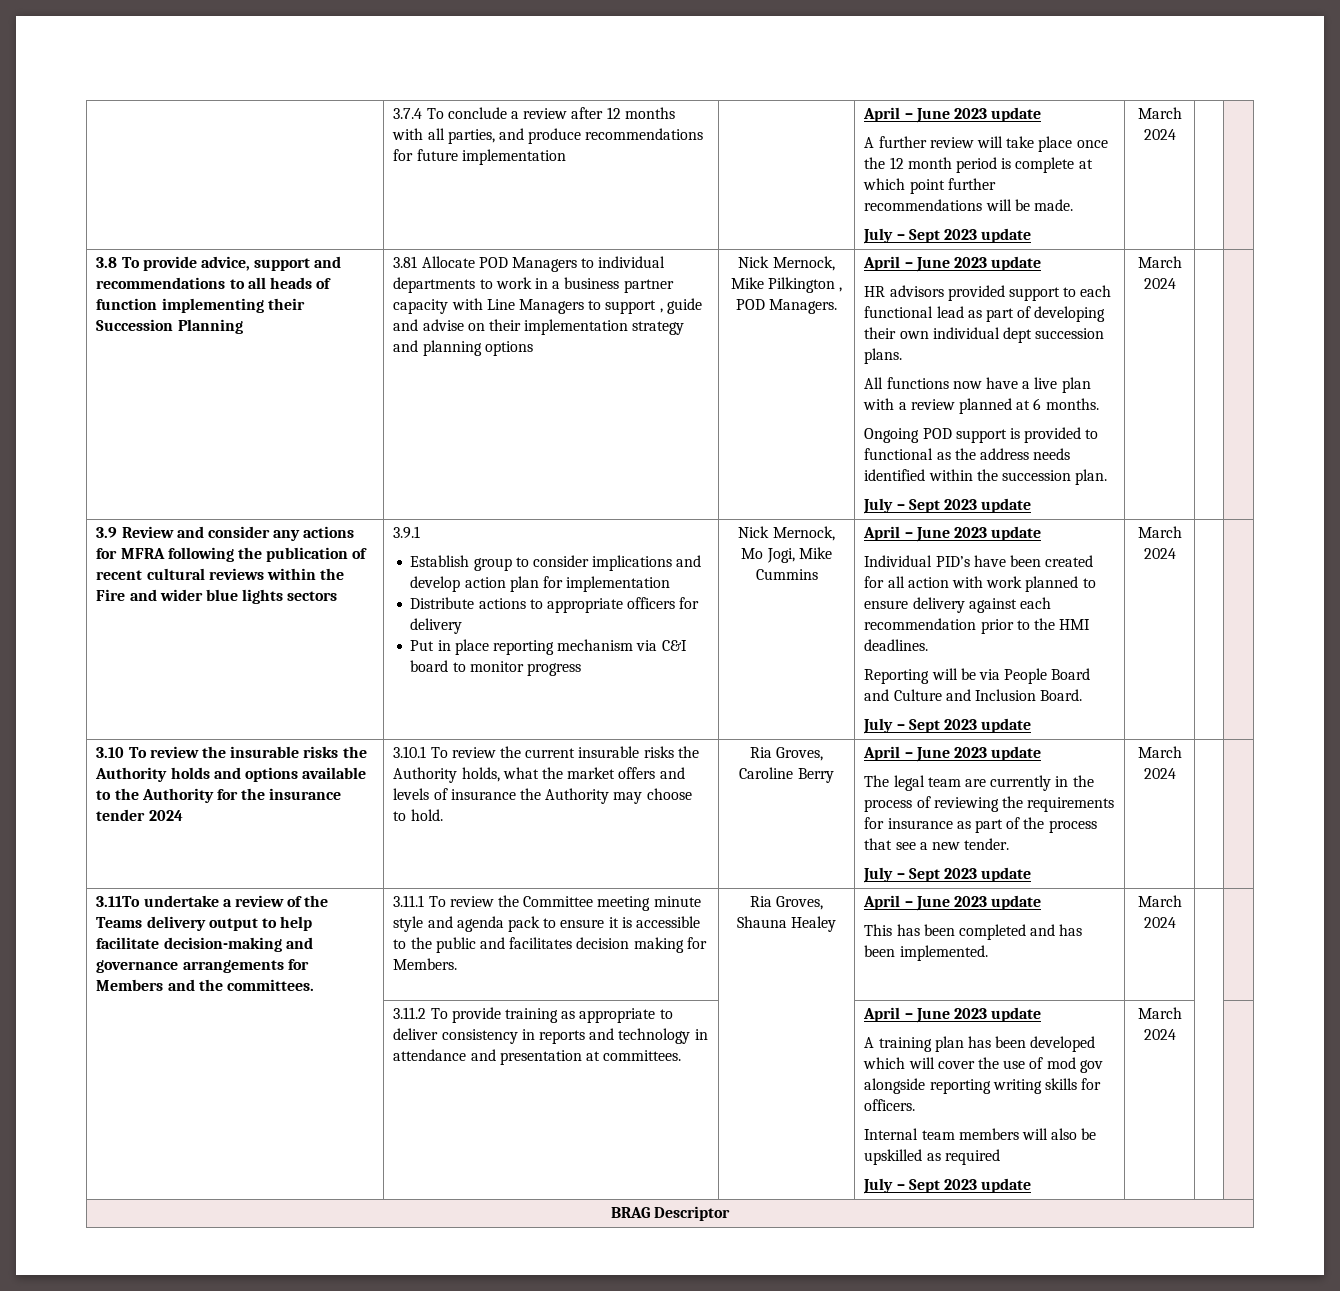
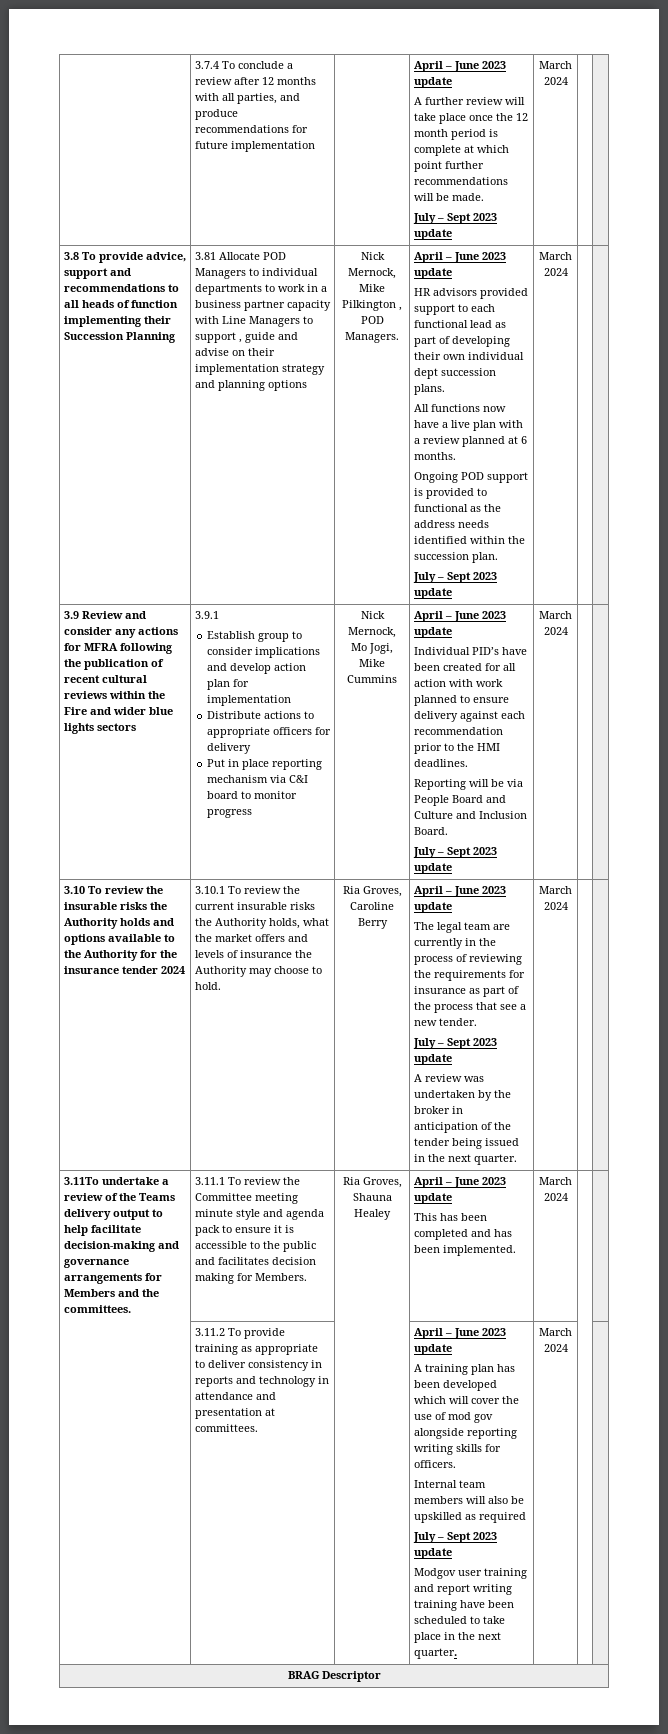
+ A review was undertaken by the broker in anticipation of the tender being issued in the next quarter.
+ Modgov user training and report writing training have been scheduled to take place in the next quarter.

